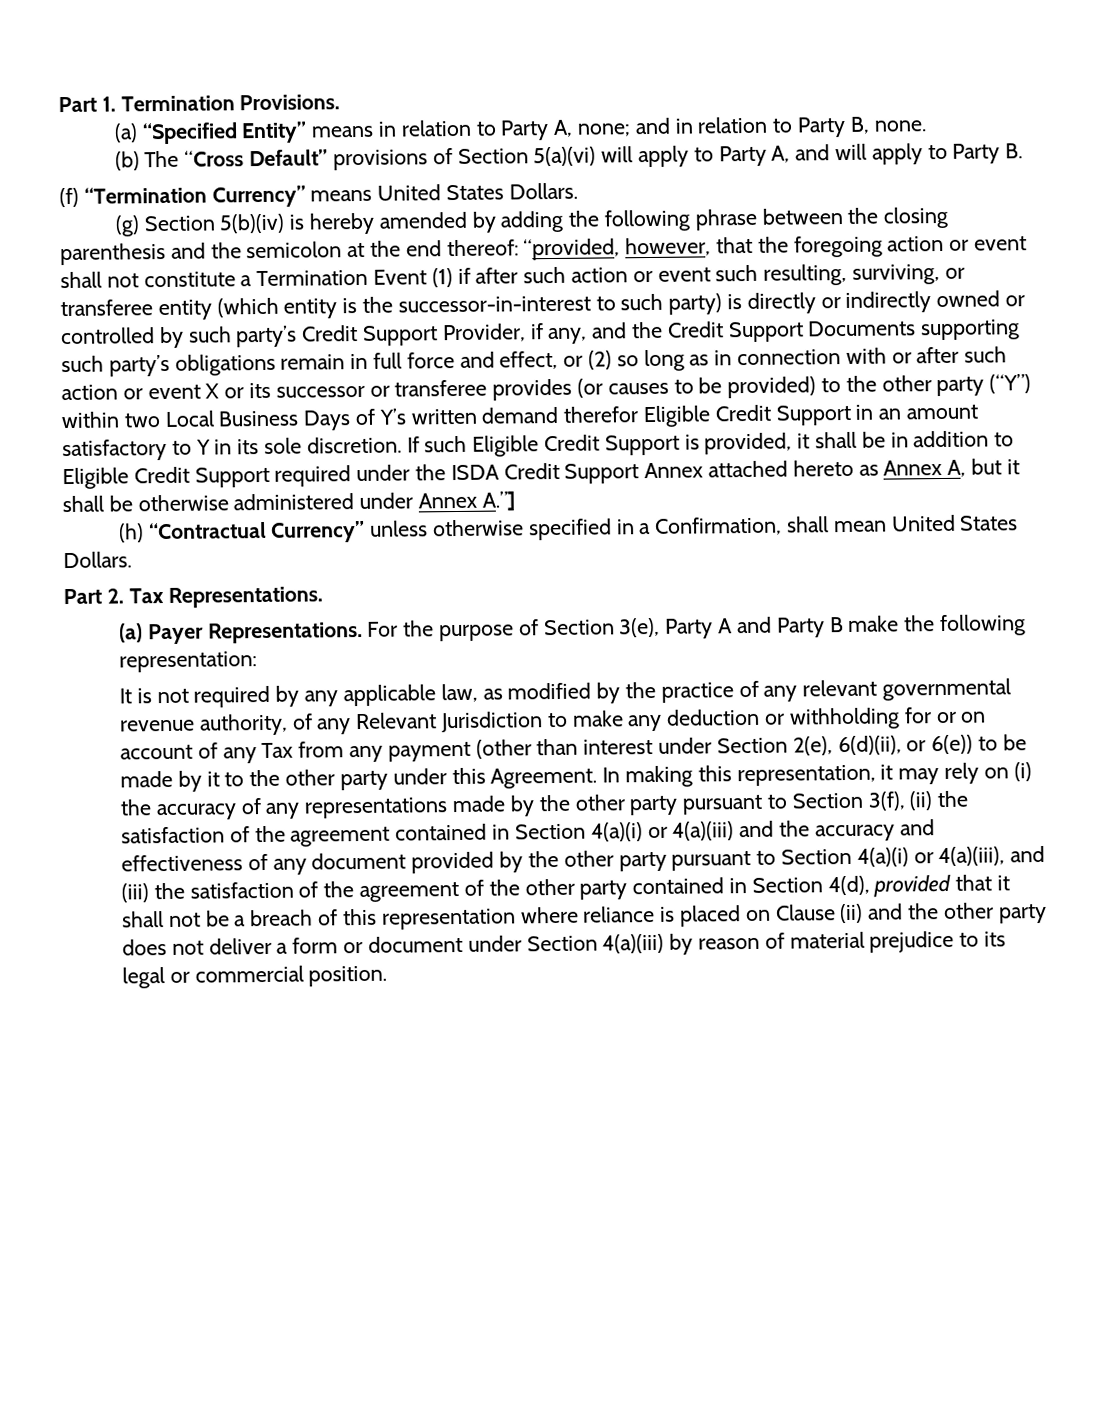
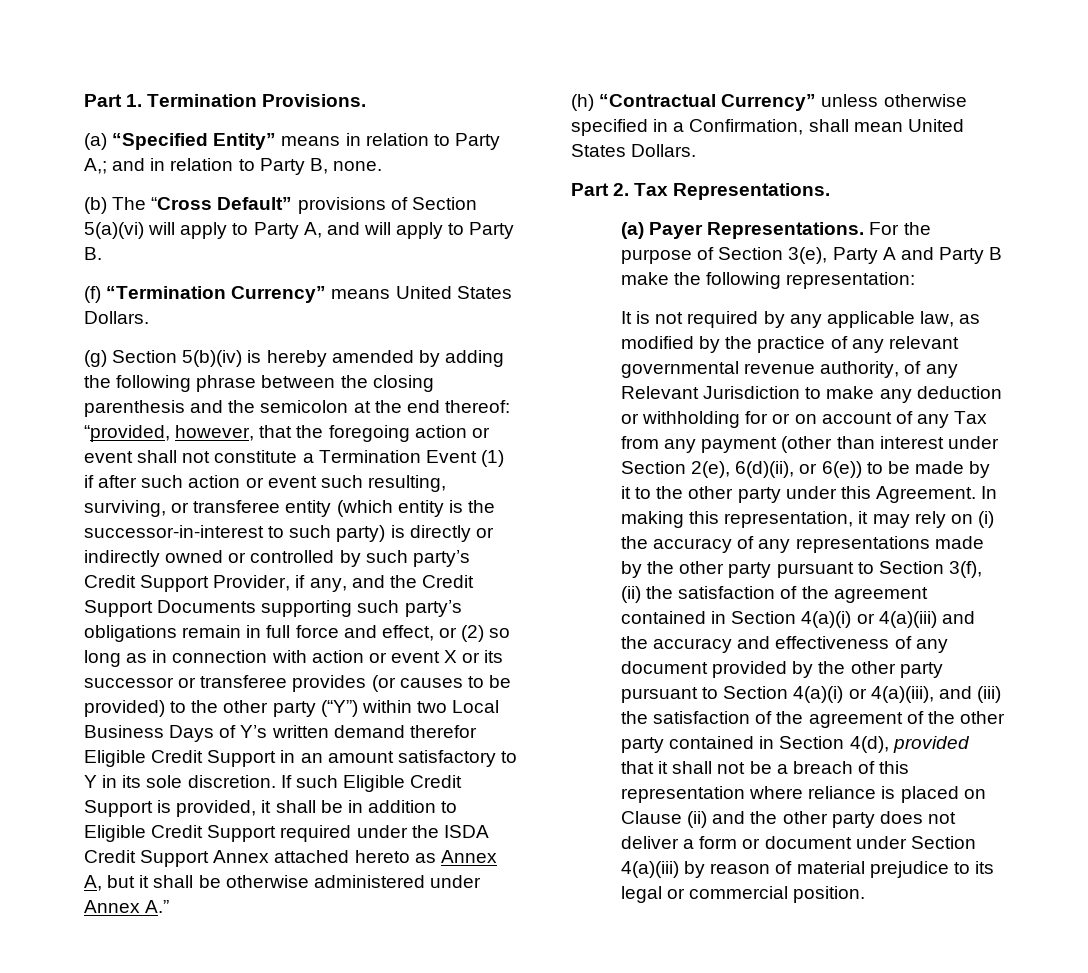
- (a) “Specified Entity” means in relation to Party A, none; and in relation to Party B, none.
+ (a) “Specified Entity” means in relation to Party A,; and in relation to Party B, none.
- “provided, however, that the foregoing action or event shall not constitute a Termination Event (1) if after such action or event such resulting, surviving, or transferee entity (which entity is the successor-in-interest to such party) is directly or indirectly owned or controlled by such party’s Credit Support Provider, if any, and the Credit Support Documents supporting such party’s obligations remain in full force and effect, or (2) so long as in connection with or after such action or event X or its successor or transferee provides (or causes to be provided) to the other party (“Y”) within two Local Business Days of Y’s written demand therefor Eligible Credit Support in an amount satisfactory to Y in its sole discretion.
+ “provided, however, that the foregoing action or event shall not constitute a Termination Event (1) if after such action or event such resulting, surviving, or transferee entity (which entity is the successor-in-interest to such party) is directly or indirectly owned or controlled by such party’s Credit Support Provider, if any, and the Credit Support Documents supporting such party’s obligations remain in full force and effect, or (2) so long as in connection with action or event X or its successor or transferee provides (or causes to be provided) to the other party (“Y”) within two Local Business Days of Y’s written demand therefor Eligible Credit Support in an amount satisfactory to Y in its sole discretion.
- If such Eligible Credit Support is provided, it shall be in addition to Eligible Credit Support required under the ISDA Credit Support Annex attached hereto as Annex A, but it shall be otherwise administered under Annex A.”]
+ If such Eligible Credit Support is provided, it shall be in addition to Eligible Credit Support required under the ISDA Credit Support Annex attached hereto as Annex A, but it shall be otherwise administered under Annex A.”

